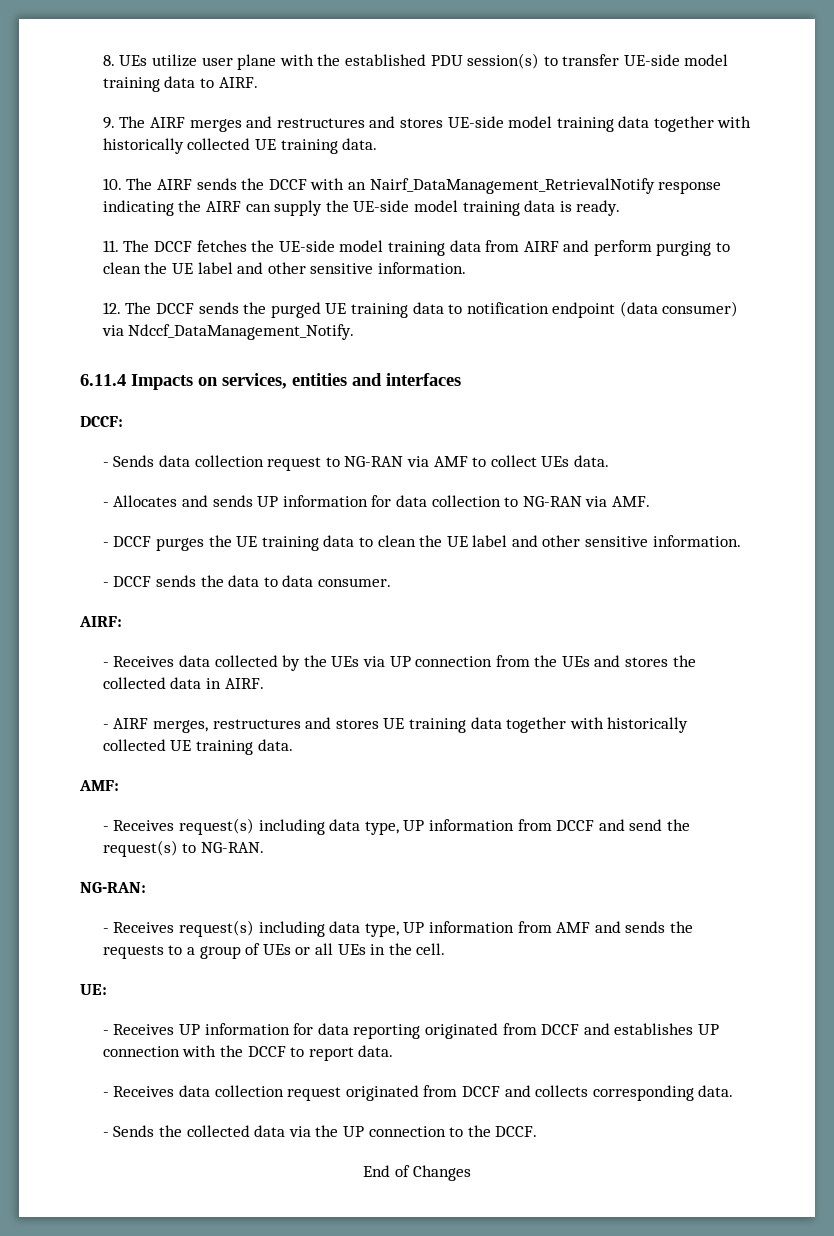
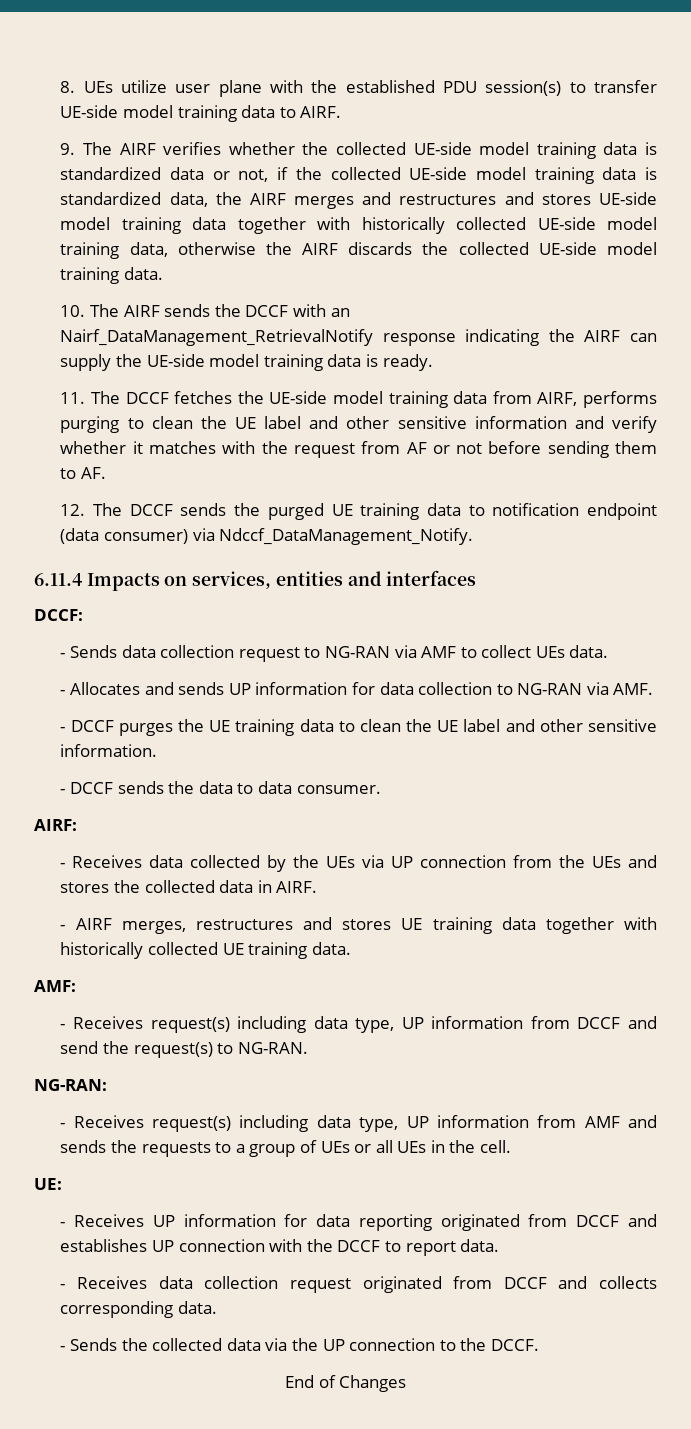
- 9. The AIRF merges and restructures and stores UE-side model training data together with historically collected UE training data.
+ 9. The AIRF verifies whether the collected UE-side model training data is standardized data or not, if the collected UE-side model training data is standardized data, the AIRF merges and restructures and stores UE-side model training data together with historically collected UE-side model training data, otherwise the AIRF discards the collected UE-side model training data.
- 11. The DCCF fetches the UE-side model training data from AIRF and perform purging to clean the UE label and other sensitive information.
+ 11. The DCCF fetches the UE-side model training data from AIRF, performs purging to clean the UE label and other sensitive information and verify whether it matches with the request from AF or not before sending them to AF.

